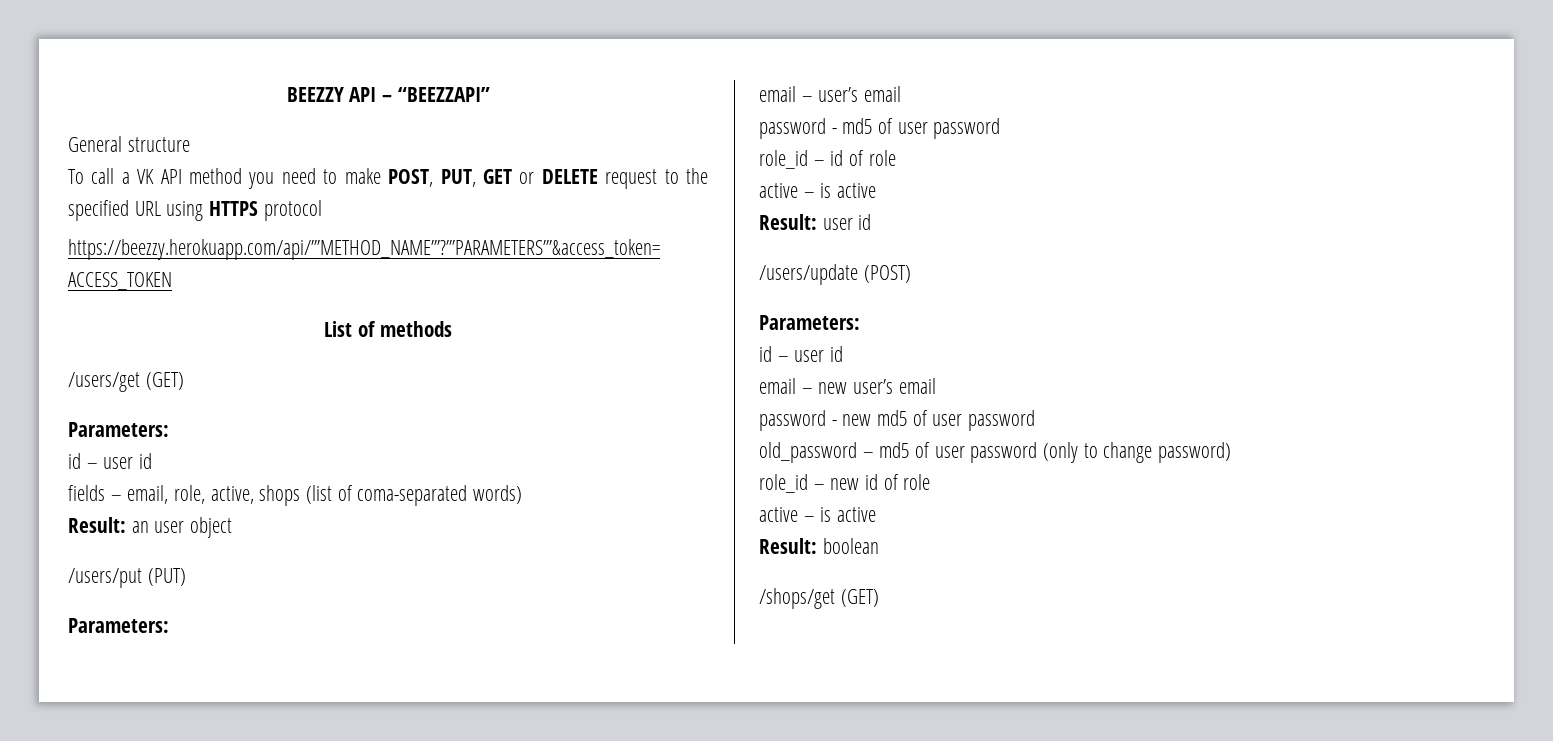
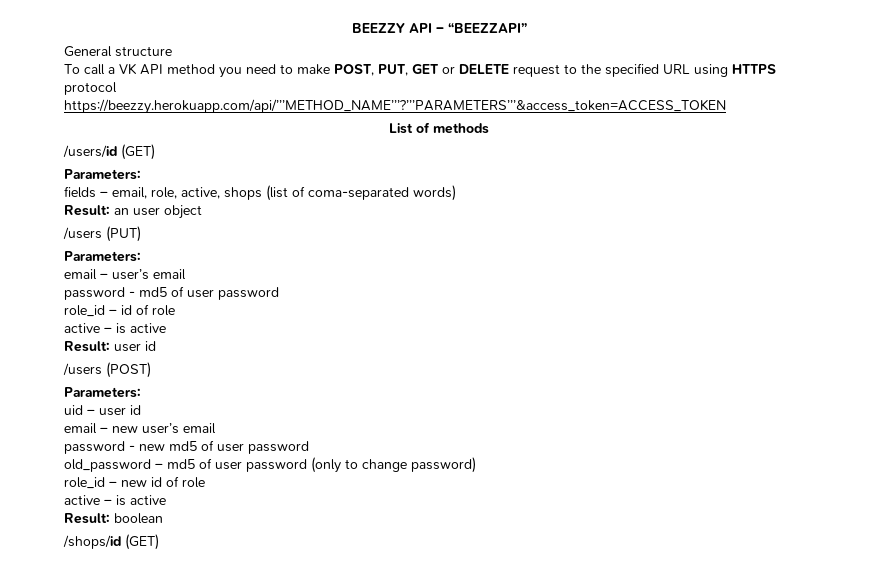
- /users/get (GET)
+ /users/id (GET)
  Parameters:
- id – user id
- /users/put (PUT)
+ /users (PUT)
- /users/update (POST)
+ /users (POST)
  Parameters:
- id – user id
+ uid – user id
- /shops/get (GET)
+ /shops/id (GET)

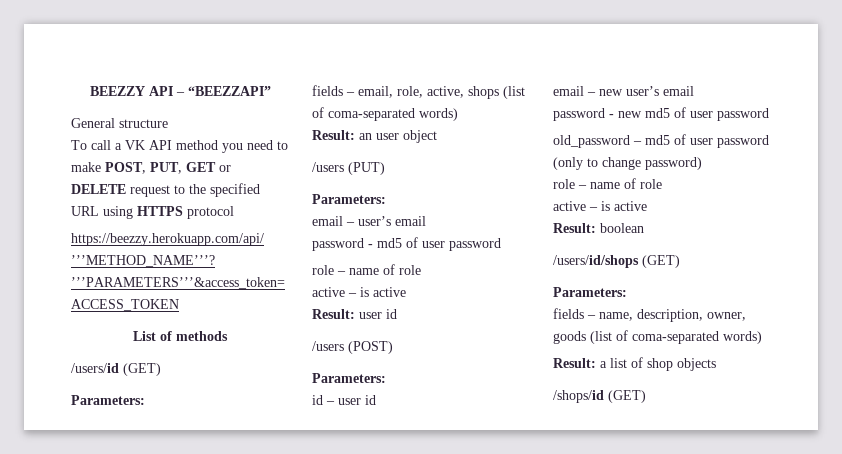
  password - md5 of user password
- role_id – id of role
+ role – name of role
- uid – user id
+ id – user id
  old_password – md5 of user password (only to change password)
- role_id – new id of role
+ role – name of role
+ /users/id/shops (GET)
+ Parameters:
+ fields – name, description, owner, goods (list of coma-separated words)
+ Result: a list of shop objects

